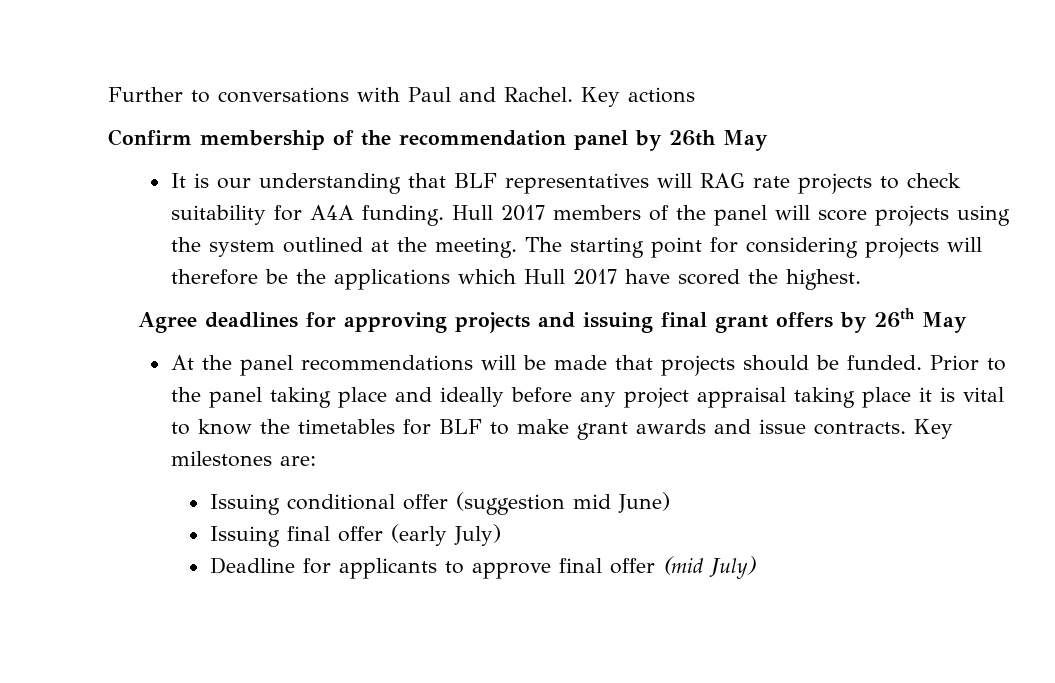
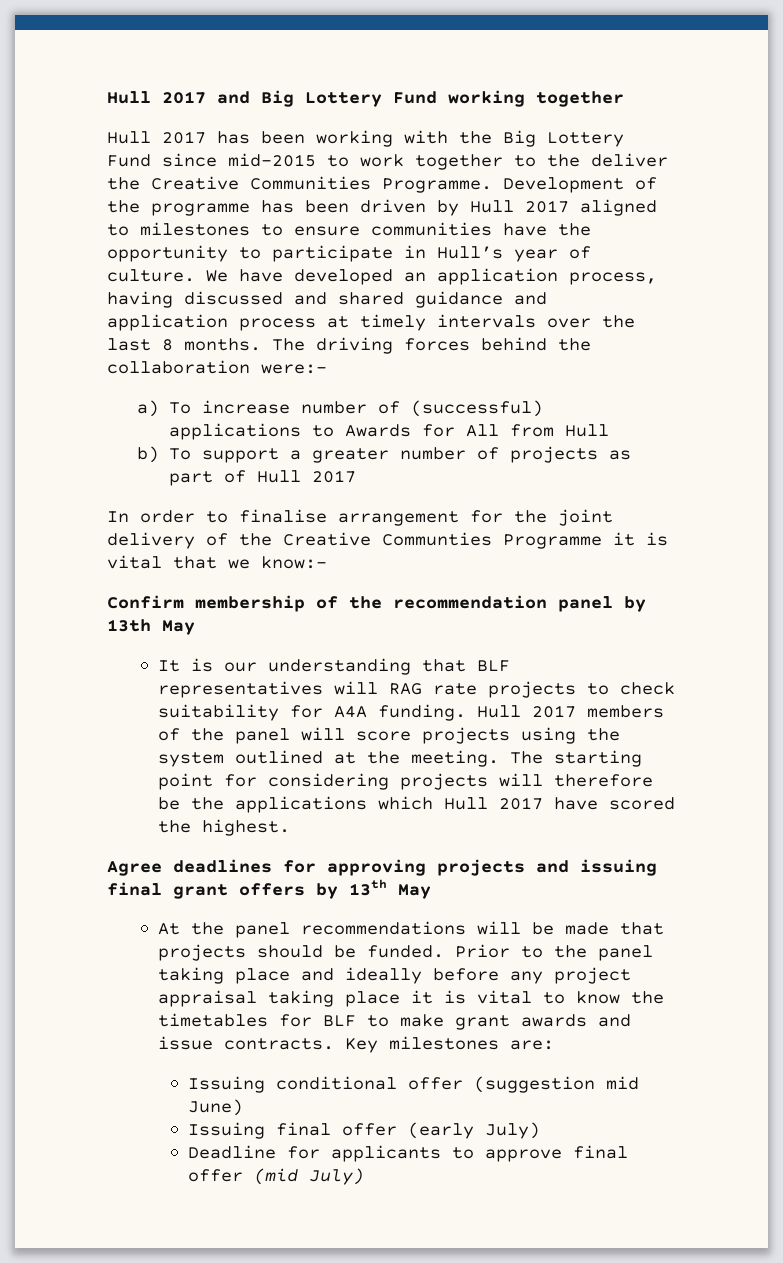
- Further to conversations with Paul and Rachel. Key actions
+ Hull 2017 and Big Lottery Fund working together
+ Hull 2017 has been working with the Big Lottery Fund since mid-2015 to work together to the deliver the Creative Communities Programme. Development of the programme has been driven by Hull 2017 aligned to milestones to ensure communities have the opportunity to participate in Hull’s year of culture. We have developed an application process, having discussed and shared guidance and application process at timely intervals over the last 8 months. The driving forces behind the collaboration were:-
+ a) To increase number of (successful) applications to Awards for All from Hull
+ b) To support a greater number of projects as part of Hull 2017
+ In order to finalise arrangement for the joint delivery of the Creative Communties Programme it is vital that we know:-
- Confirm membership of the recommendation panel by 26th May
+ Confirm membership of the recommendation panel by 13th May
- Agree deadlines for approving projects and issuing final grant offers by 26th May
+ Agree deadlines for approving projects and issuing final grant offers by 13th May

